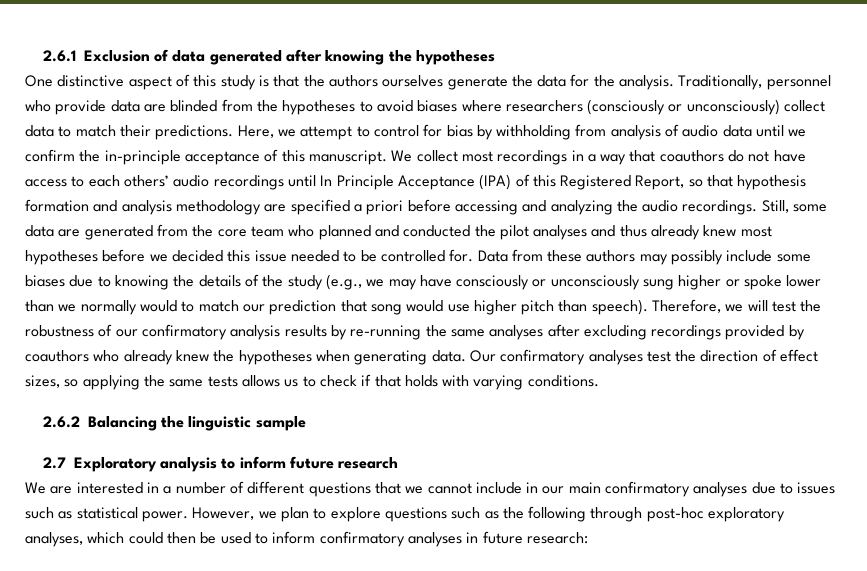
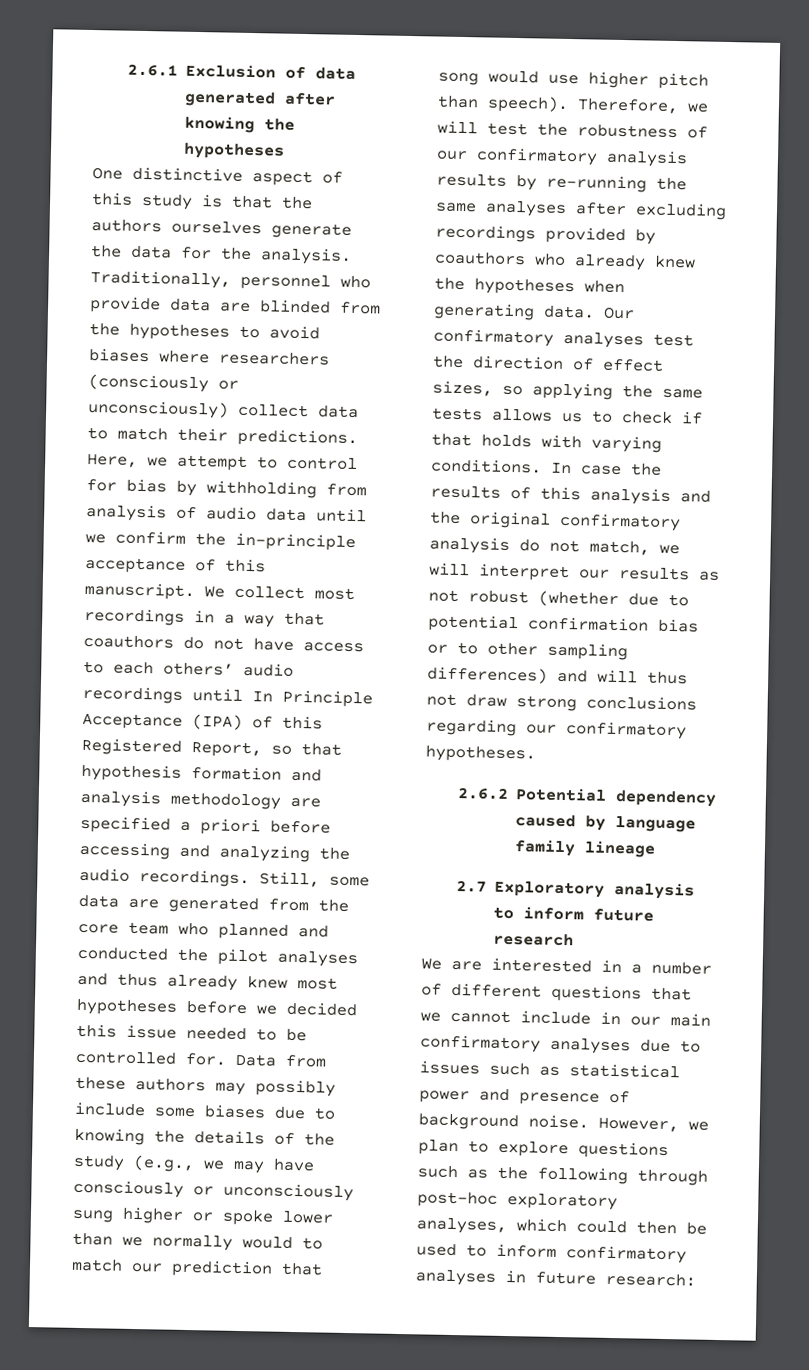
- Our confirmatory analyses test the direction of effect sizes, so applying the same tests allows us to check if that holds with varying conditions.
- 2.6.2 Balancing the linguistic sample
+ Our confirmatory analyses test the direction of effect sizes, so applying the same tests allows us to check if that holds with varying conditions. In case the results of this analysis and the original confirmatory analysis do not match, we will interpret our results as not robust (whether due to potential confirmation bias or to other sampling differences) and will thus not draw strong conclusions regarding our confirmatory hypotheses.
+ 2.6.2 Potential dependency caused by language family lineage
- We are interested in a number of different questions that we cannot include in our main confirmatory analyses due to issues such as statistical power.
+ We are interested in a number of different questions that we cannot include in our main confirmatory analyses due to issues such as statistical power and presence of background noise.

